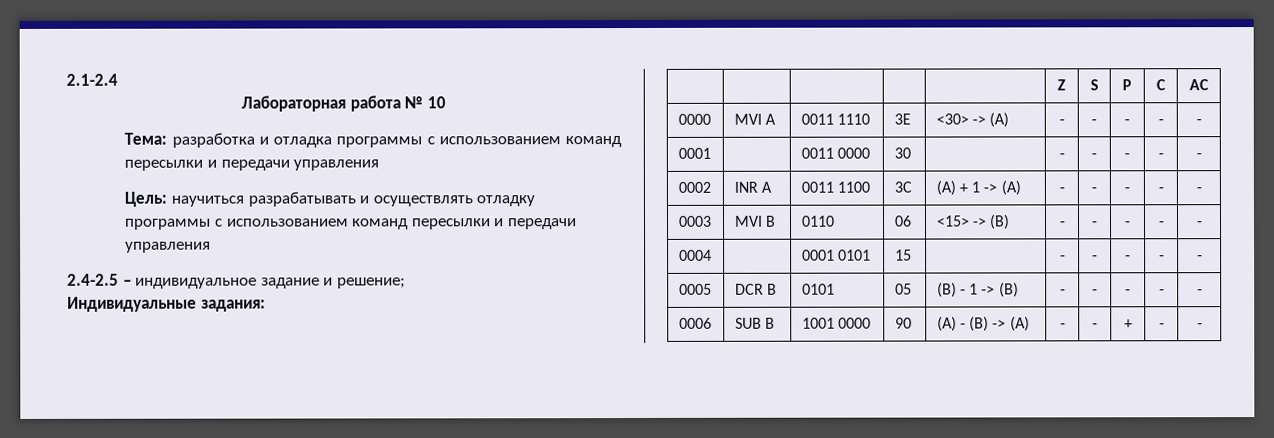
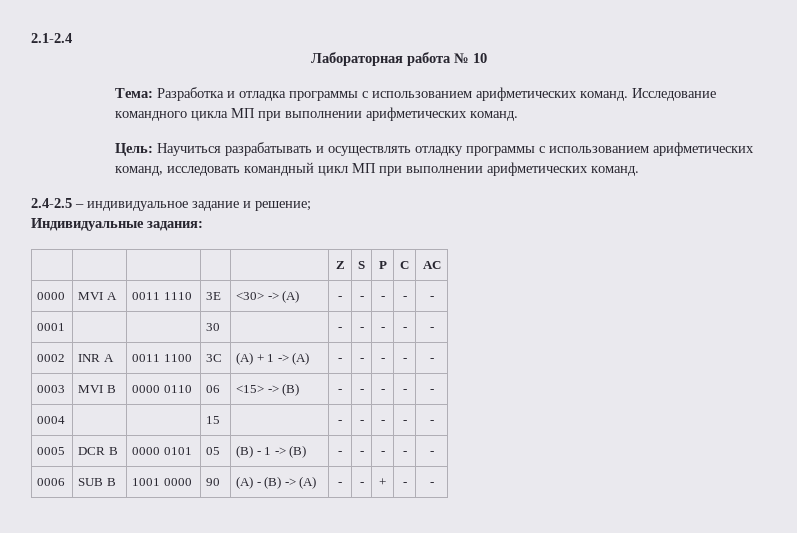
- Тема: разработка и отладка программы с использованием команд пересылки и передачи управления
+ Тема: Разработка и отладка программы с использованием арифметических команд. Исследование командного цикла МП при выполнении арифметических команд.
- Цель: научиться разрабатывать и осуществлять отладку программы с использованием команд пересылки и передачи управления
+ Цель: Научиться разрабатывать и осуществлять отладку программы с использованием арифметических команд, исследовать командный цикл МП при выполнении арифметических команд.
- 0001 | | 0011 0000 | 30 | | - | - | - | - | -
+ 0001 | | | 30 | | - | - | - | - | -
- 0003 | MVI B | 0110 | 06 | <15> -> (B) | - | - | - | - | -
+ 0003 | MVI B | 0000 0110 | 06 | <15> -> (B) | - | - | - | - | -
- 0004 | | 0001 0101 | 15 | | - | - | - | - | -
+ 0004 | | | 15 | | - | - | - | - | -
- 0005 | DCR B | 0101 | 05 | (B) - 1 -> (B) | - | - | - | - | -
+ 0005 | DCR B | 0000 0101 | 05 | (B) - 1 -> (B) | - | - | - | - | -

